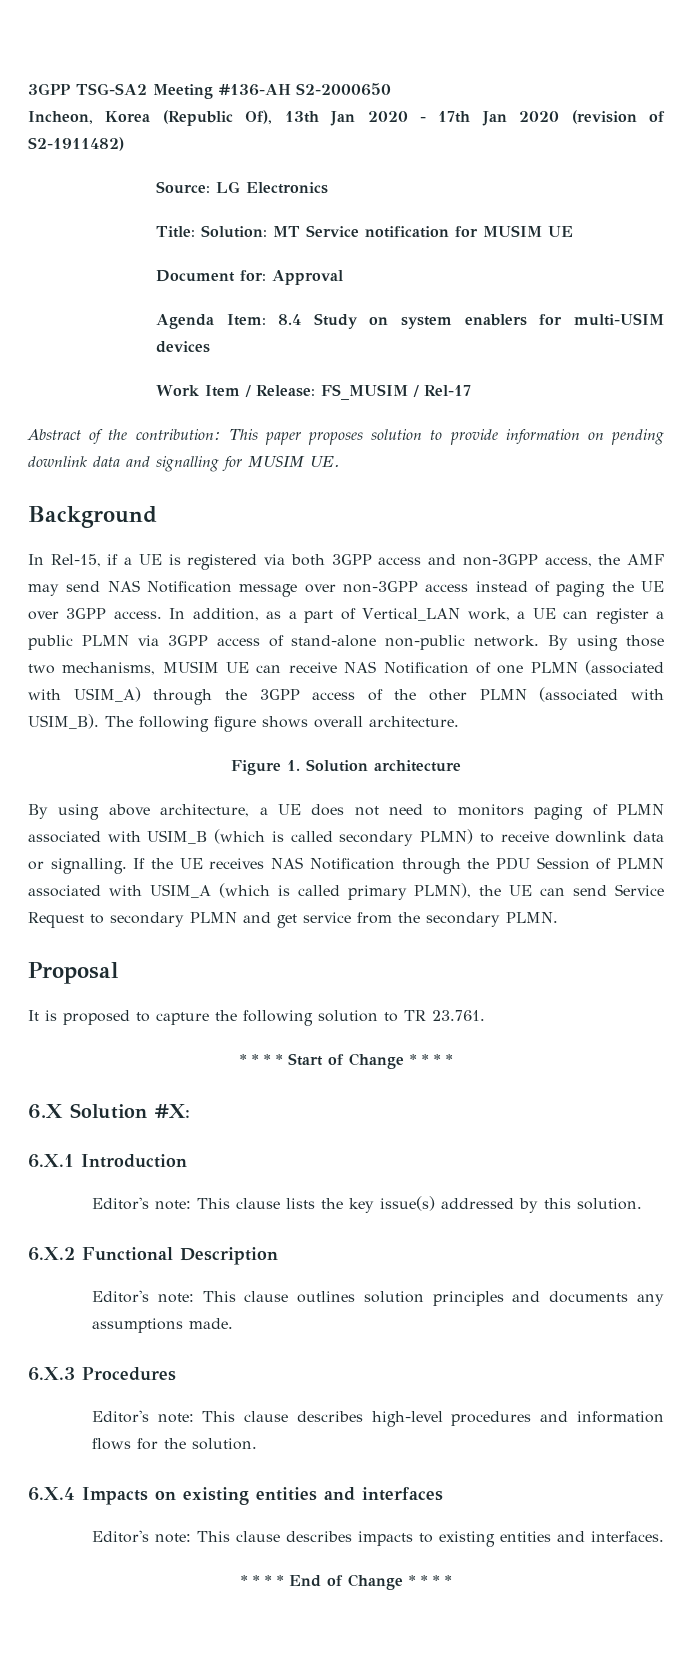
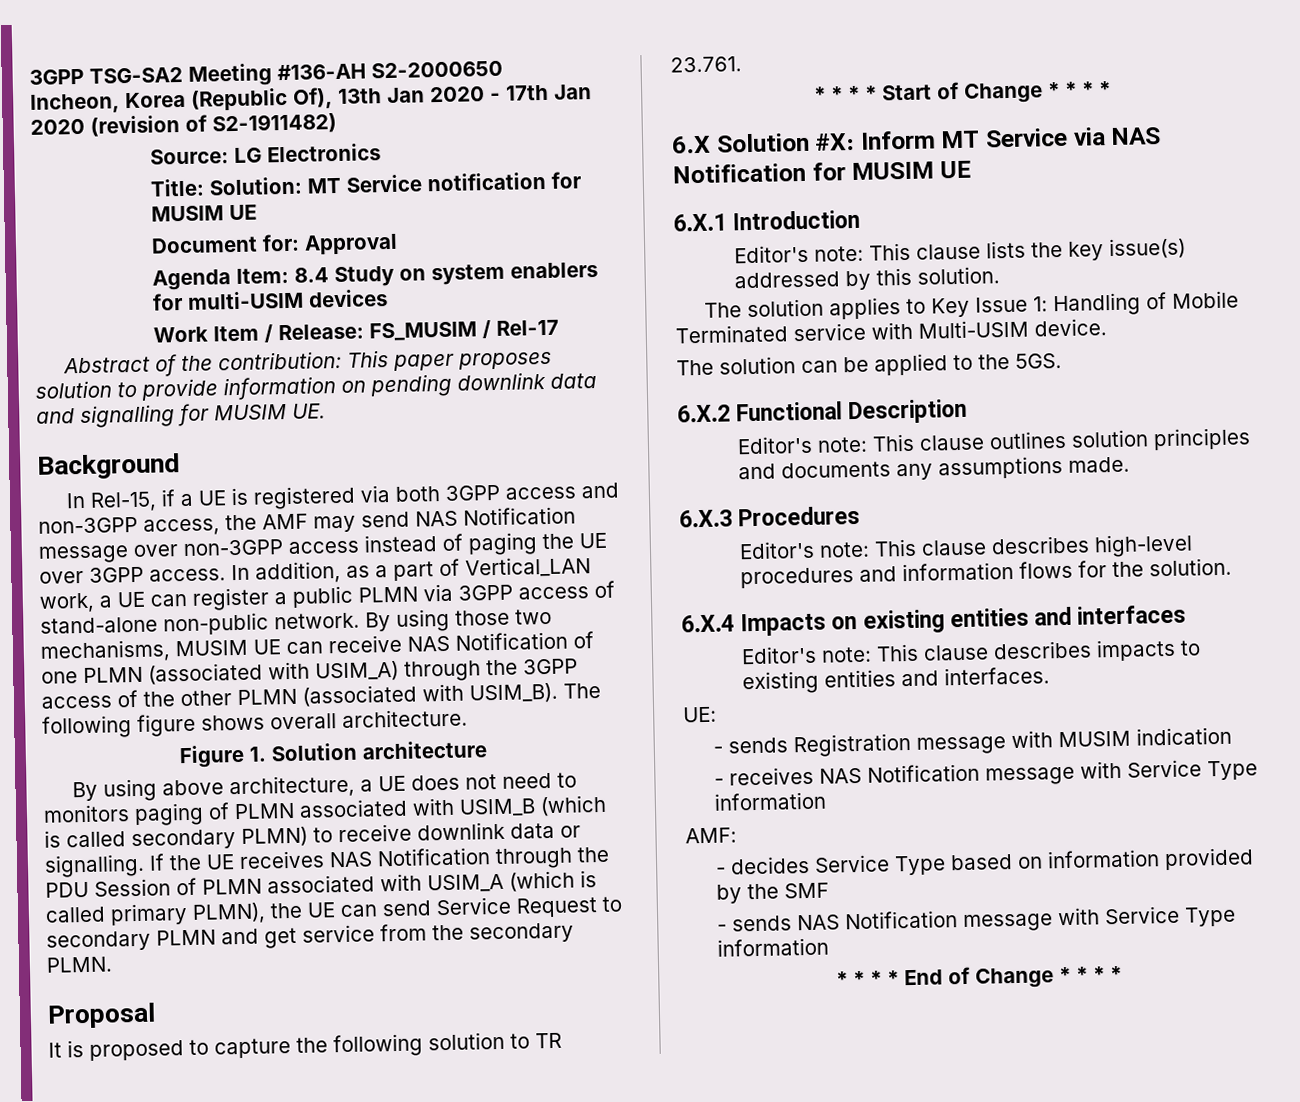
- 6.X Solution #X:
+ 6.X Solution #X: Inform MT Service via NAS Notification for MUSIM UE
+ The solution applies to Key Issue 1: Handling of Mobile Terminated service with Multi-USIM device.
+ The solution can be applied to the 5GS.
+ UE:
+ - sends Registration message with MUSIM indication
+ - receives NAS Notification message with Service Type information
+ AMF:
+ - decides Service Type based on information provided by the SMF
+ - sends NAS Notification message with Service Type information

